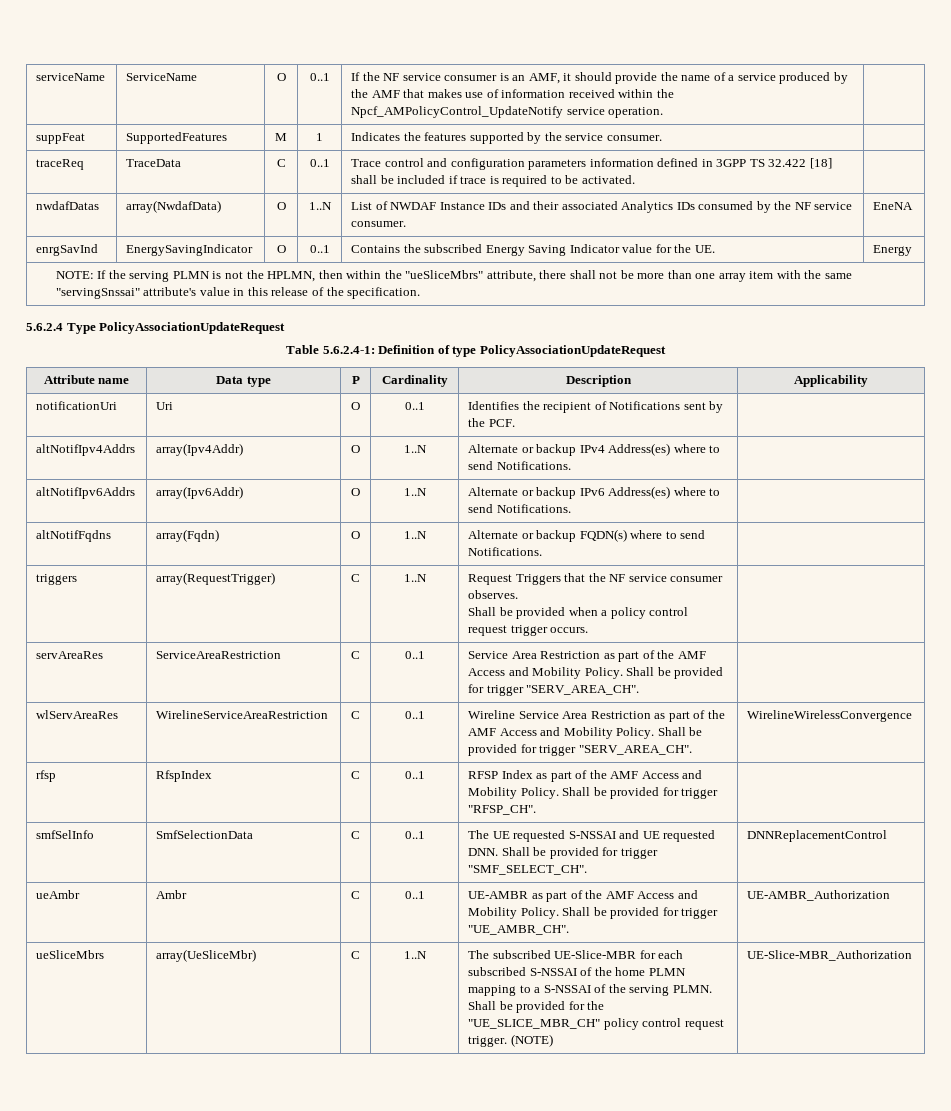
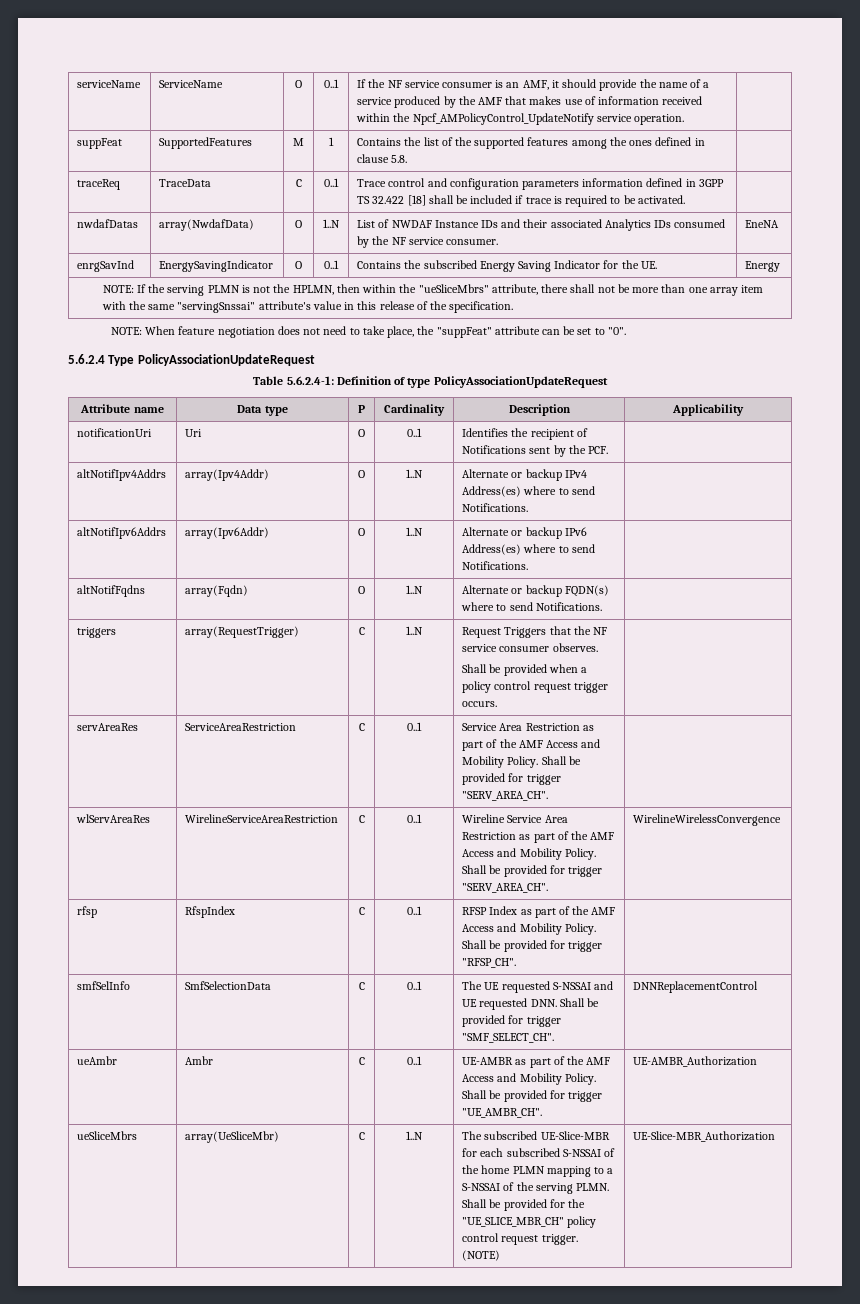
- suppFeat | SupportedFeatures | M | 1 | Indicates the features supported by the service consumer. |
+ suppFeat | SupportedFeatures | M | 1 | Contains the list of the supported features among the ones defined in clause 5.8. |
- enrgSavInd | EnergySavingIndicator | O | 0..1 | Contains the subscribed Energy Saving Indicator value for the UE. | Energy
+ enrgSavInd | EnergySavingIndicator | O | 0..1 | Contains the subscribed Energy Saving Indicator for the UE. | Energy
+ NOTE: When feature negotiation does not need to take place, the "suppFeat" attribute can be set to "0".

